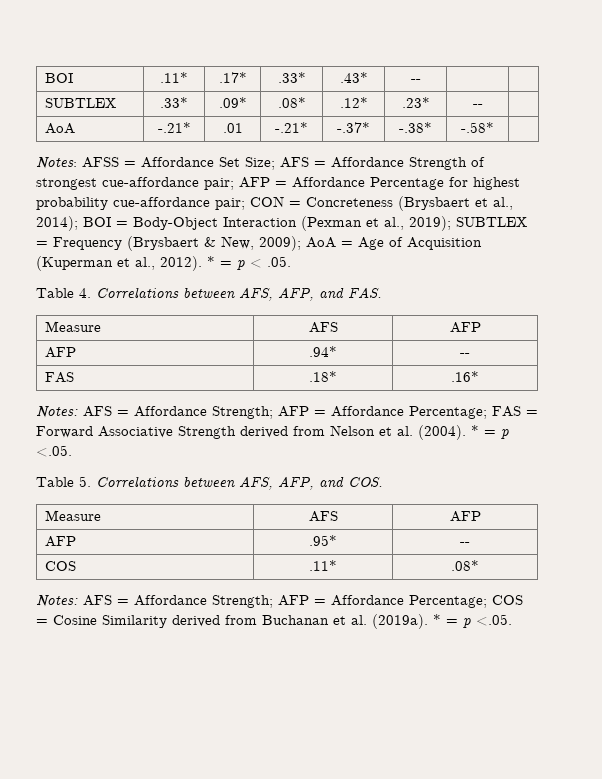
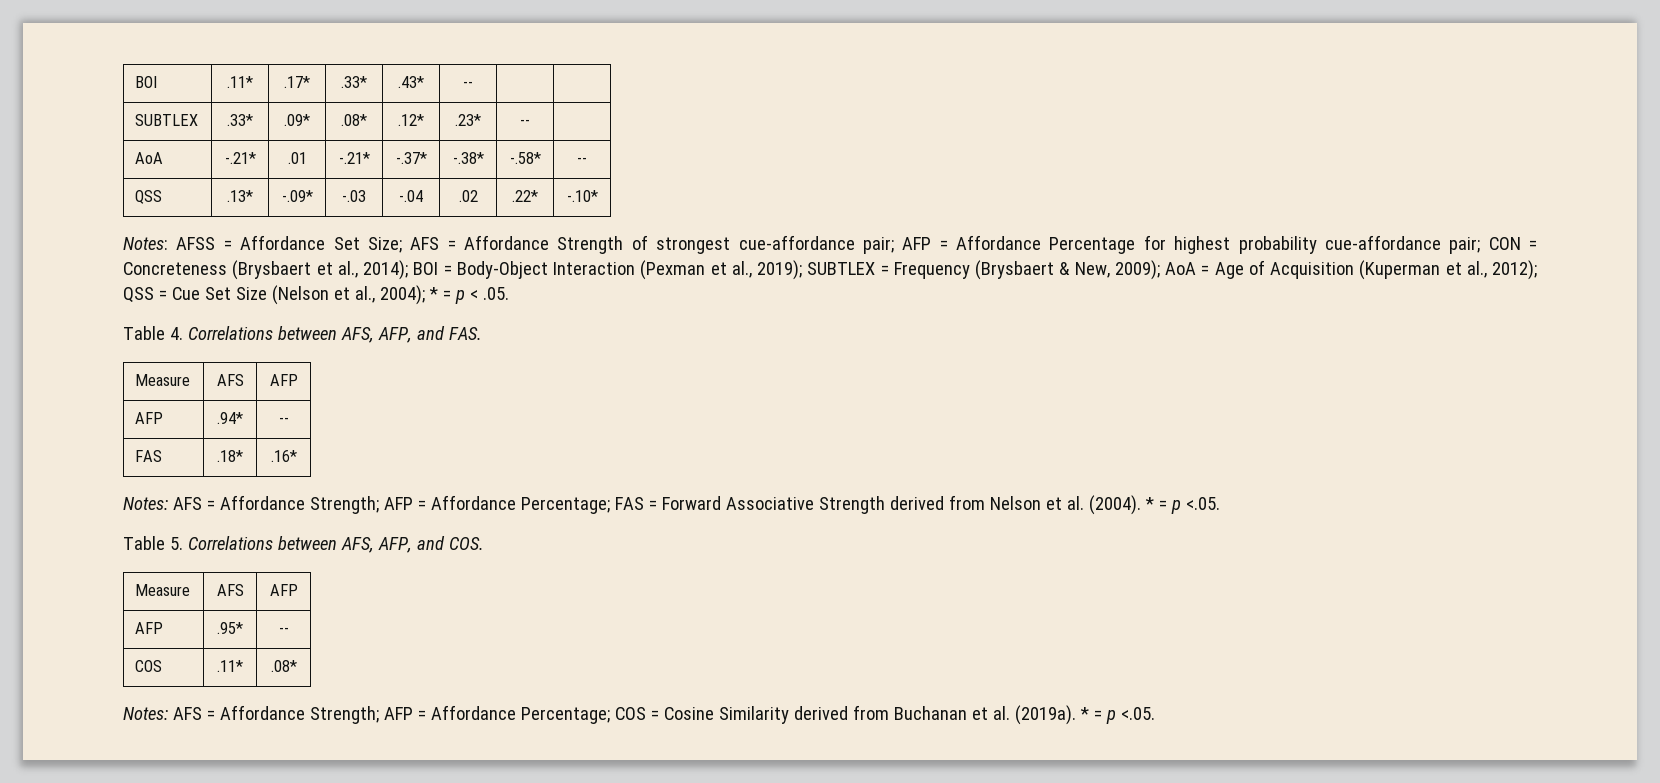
- AoA | -.21* | .01 | -.21* | -.37* | -.38* | -.58* |
+ AoA | -.21* | .01 | -.21* | -.37* | -.38* | -.58* | --
+ QSS | .13* | -.09* | -.03 | -.04 | .02 | .22* | -.10*
- Notes: AFSS = Affordance Set Size; AFS = Affordance Strength of strongest cue-affordance pair; AFP = Affordance Percentage for highest probability cue-affordance pair; CON = Concreteness (Brysbaert et al., 2014); BOI = Body-Object Interaction (Pexman et al., 2019); SUBTLEX = Frequency (Brysbaert & New, 2009); AoA = Age of Acquisition (Kuperman et al., 2012). * = p < .05.
+ Notes: AFSS = Affordance Set Size; AFS = Affordance Strength of strongest cue-affordance pair; AFP = Affordance Percentage for highest probability cue-affordance pair; CON = Concreteness (Brysbaert et al., 2014); BOI = Body-Object Interaction (Pexman et al., 2019); SUBTLEX = Frequency (Brysbaert & New, 2009); AoA = Age of Acquisition (Kuperman et al., 2012); QSS = Cue Set Size (Nelson et al., 2004); * = p < .05.

